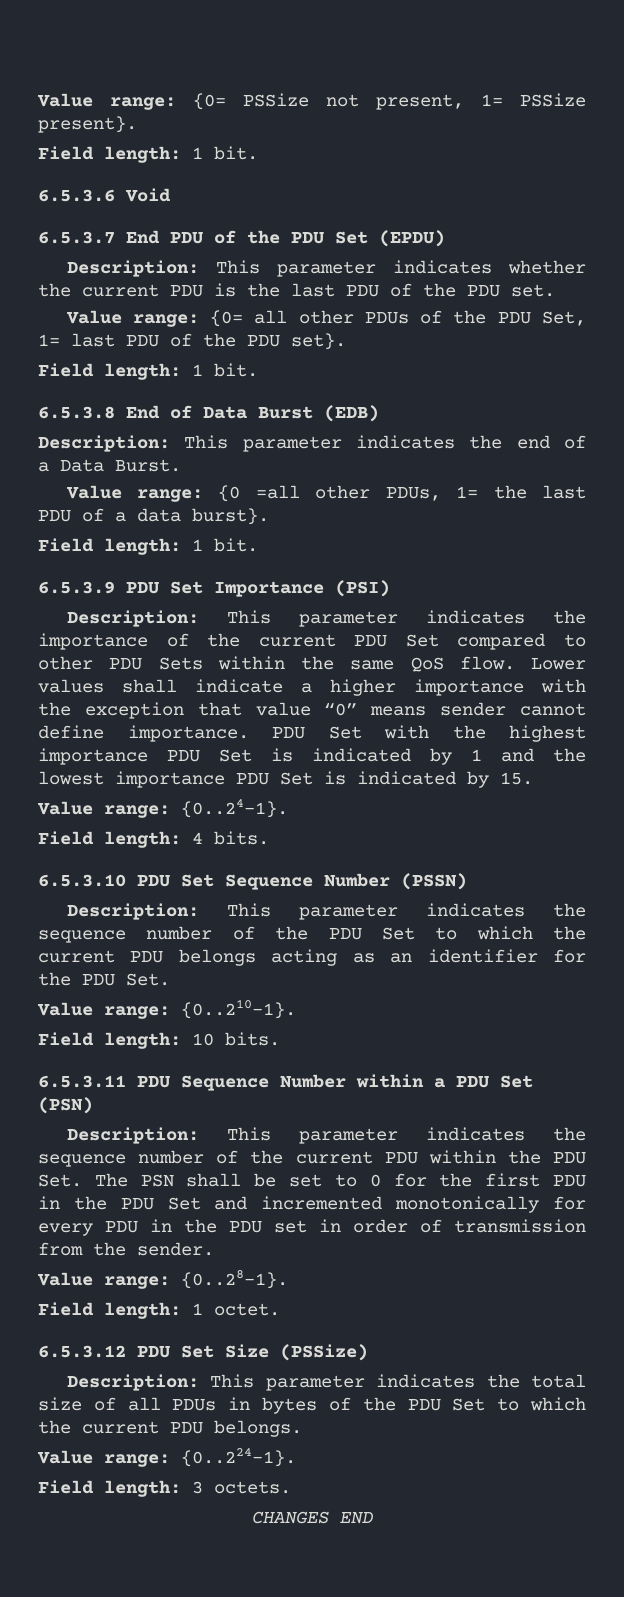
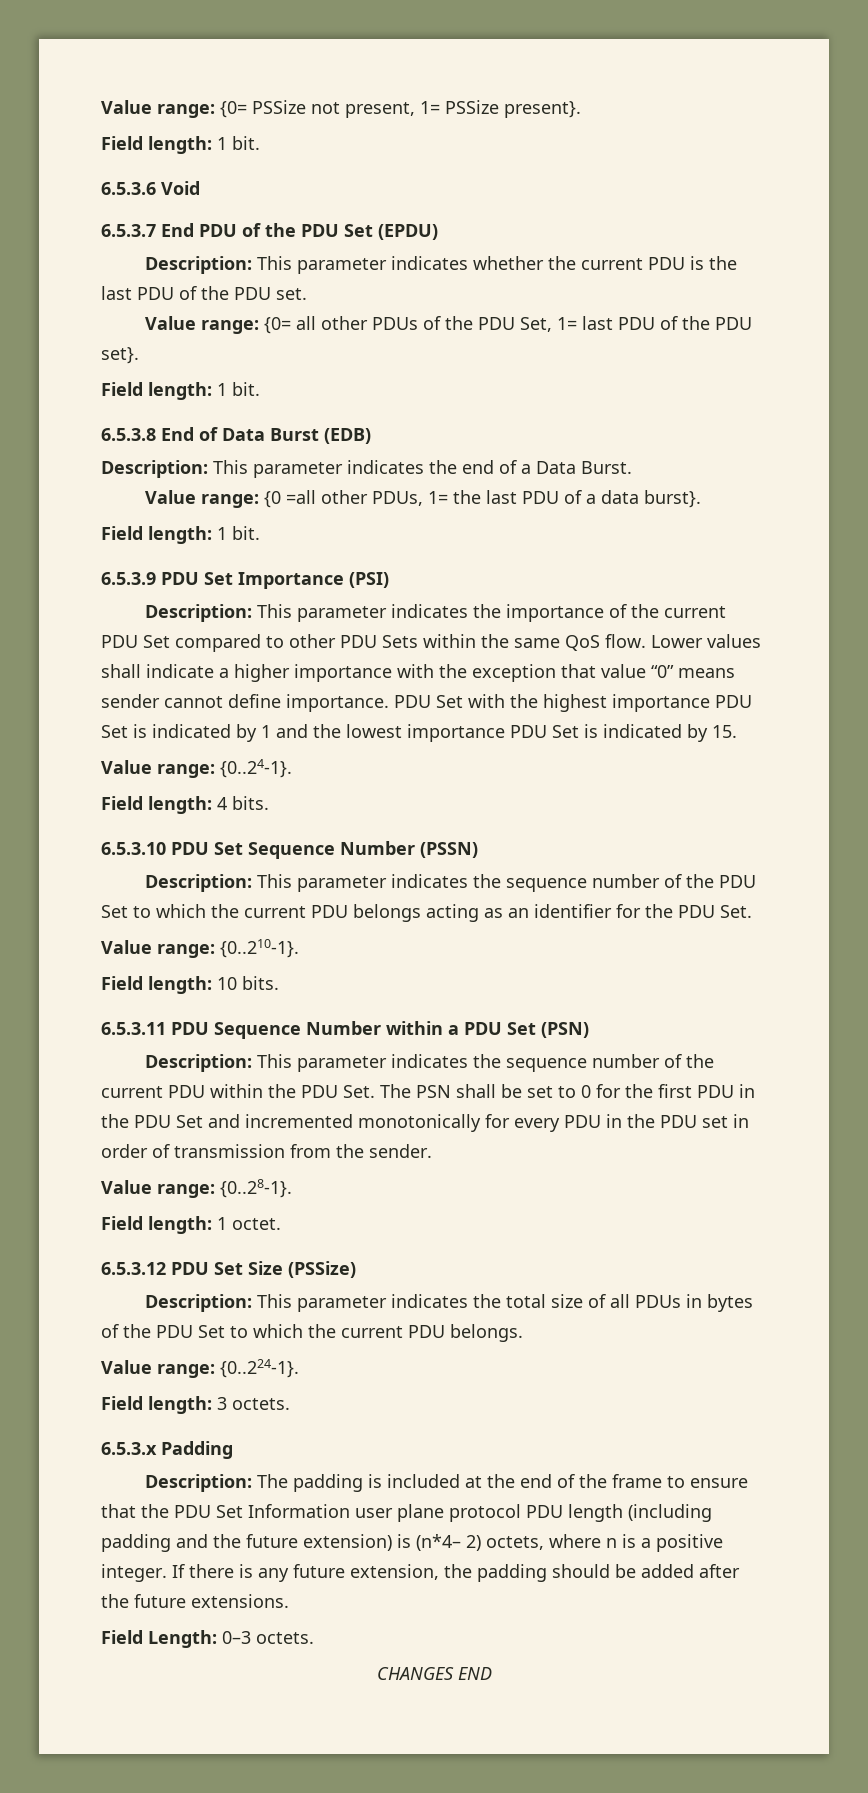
+ 6.5.3.x Padding
+ Description: The padding is included at the end of the frame to ensure that the PDU Set Information user plane protocol PDU length (including padding and the future extension) is (n*4– 2) octets, where n is a positive integer. If there is any future extension, the padding should be added after the future extensions.
+ Field Length: 0–3 octets.

